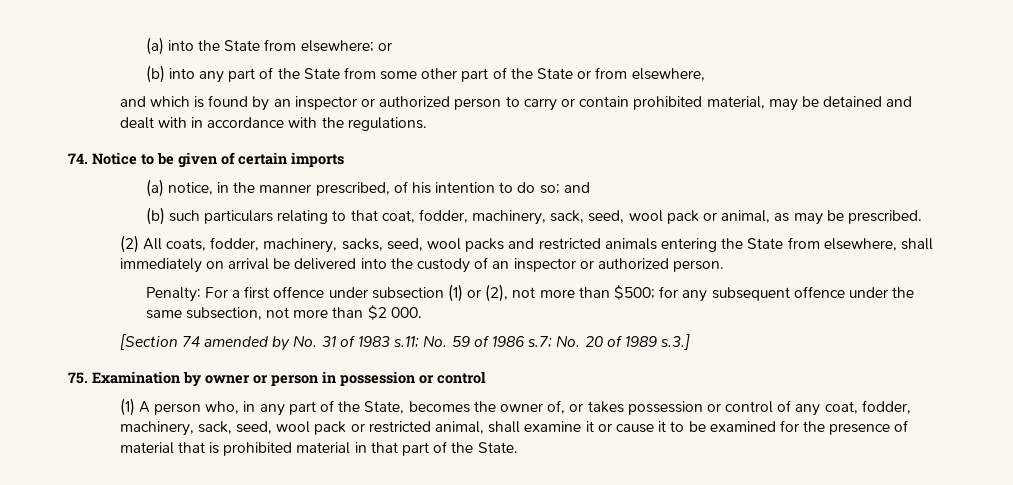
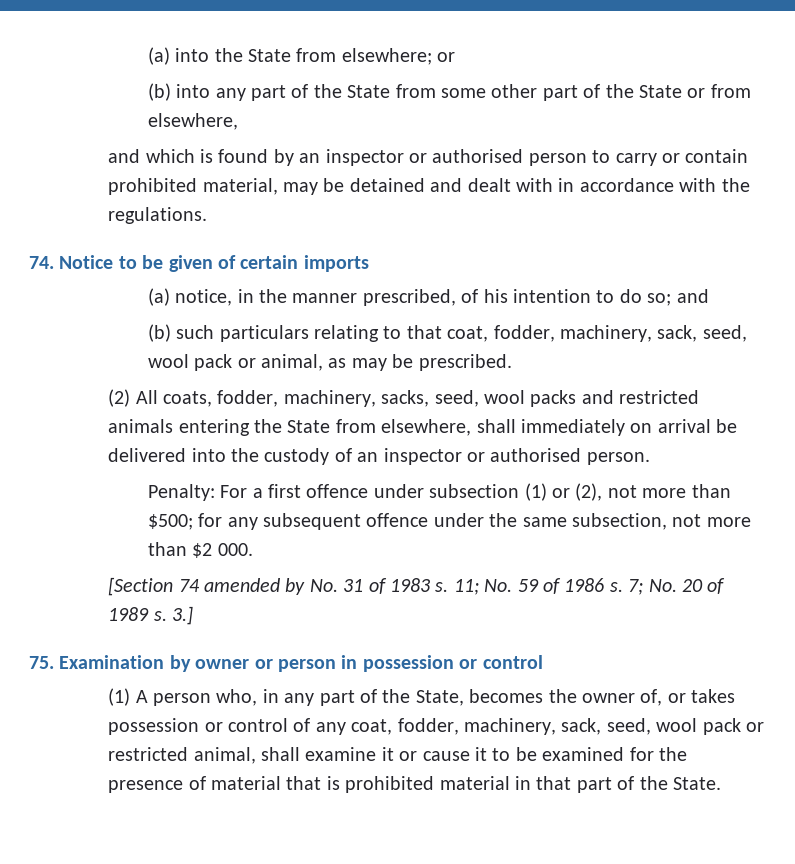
- and which is found by an inspector or authorized person to carry or contain prohibited material, may be detained and dealt with in accordance with the regulations.
+ and which is found by an inspector or authorised person to carry or contain prohibited material, may be detained and dealt with in accordance with the regulations.
- (2) All coats, fodder, machinery, sacks, seed, wool packs and restricted animals entering the State from elsewhere, shall immediately on arrival be delivered into the custody of an inspector or authorized person.
+ (2) All coats, fodder, machinery, sacks, seed, wool packs and restricted animals entering the State from elsewhere, shall immediately on arrival be delivered into the custody of an inspector or authorised person.
- [Section 74 amended by No. 31 of 1983 s.11; No. 59 of 1986 s.7; No. 20 of 1989 s.3.]
+ [Section 74 amended by No. 31 of 1983 s. 11; No. 59 of 1986 s. 7; No. 20 of 1989 s. 3.]

